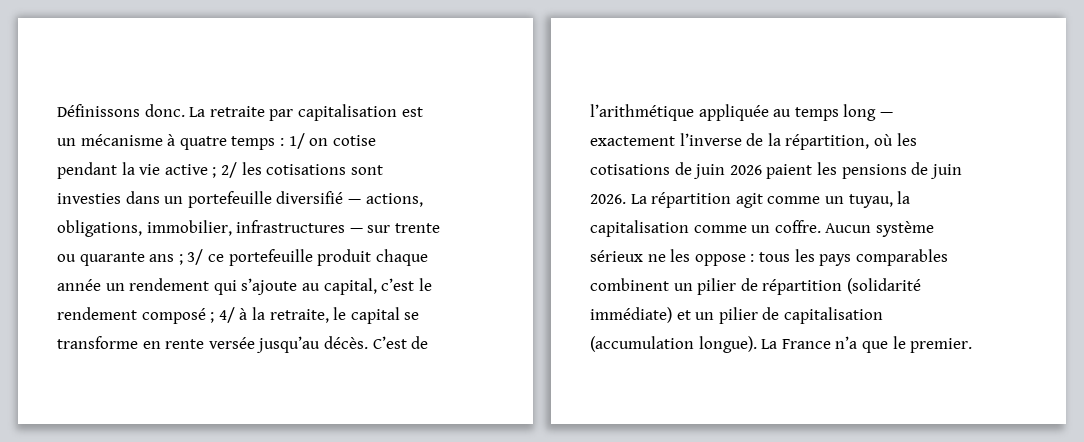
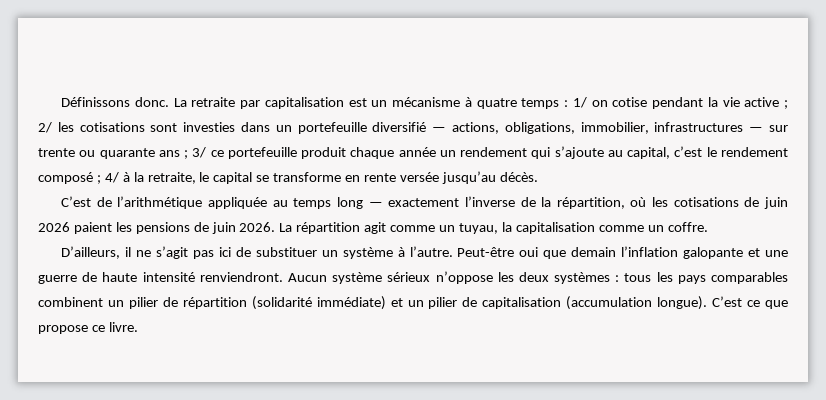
- 4/ à la retraite, le capital se transforme en rente versée jusqu’au décès. C’est de l’arithmétique appliquée au temps long — exactement l’inverse de la répartition, où les cotisations de juin 2026 paient les pensions de juin 2026.
+ 4/ à la retraite, le capital se transforme en rente versée jusqu’au décès.
+ C’est de l’arithmétique appliquée au temps long — exactement l’inverse de la répartition, où les cotisations de juin 2026 paient les pensions de juin 2026.
- La répartition agit comme un tuyau, la capitalisation comme un coffre. Aucun système sérieux ne les oppose : tous les pays comparables combinent un pilier de répartition (solidarité immédiate) et un pilier de capitalisation (accumulation longue).
+ La répartition agit comme un tuyau, la capitalisation comme un coffre.
+ D’ailleurs, il ne s’agit pas ici de substituer un système à l’autre. Peut-être oui que demain l’inflation galopante et une guerre de haute intensité renviendront. Aucun système sérieux n’oppose les deux systèmes : tous les pays comparables combinent un pilier de répartition (solidarité immédiate) et un pilier de capitalisation (accumulation longue).
- La France n’a que le premier.
+ C’est ce que propose ce livre.

